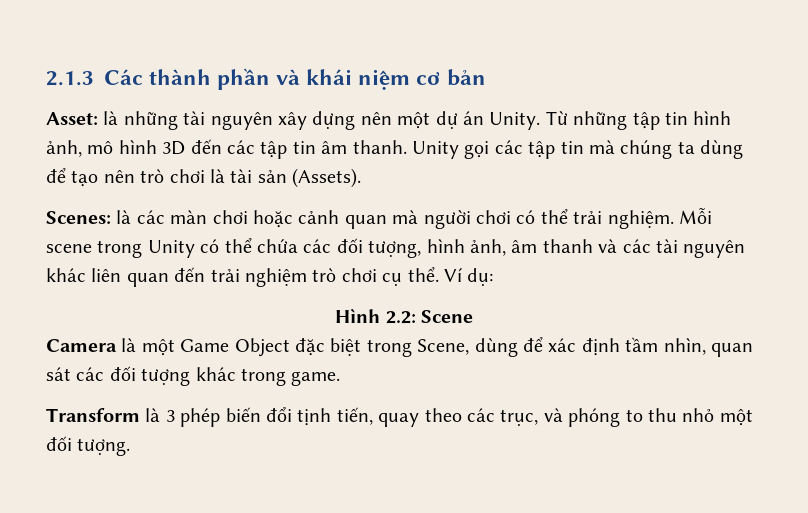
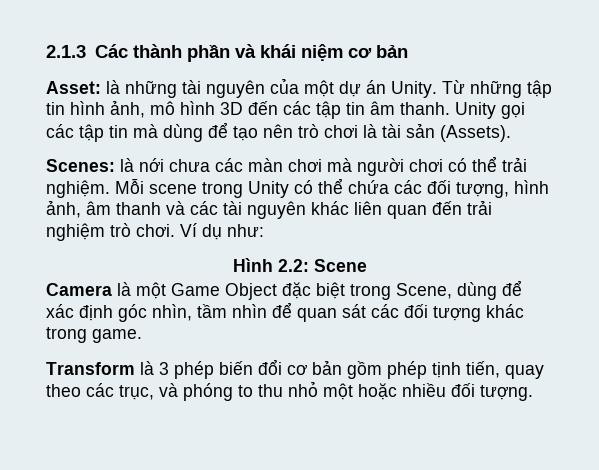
- Asset: là những tài nguyên xây dựng nên một dự án Unity.
+ Asset: là những tài nguyên của một dự án Unity.
- Unity gọi các tập tin mà chúng ta dùng để tạo nên trò chơi là tài sản (Assets).
+ Unity gọi các tập tin mà dùng để tạo nên trò chơi là tài sản (Assets).
- Scenes: là các màn chơi hoặc cảnh quan mà người chơi có thể trải nghiệm.
+ Scenes: là nới chưa các màn chơi mà người chơi có thể trải nghiệm.
- Mỗi scene trong Unity có thể chứa các đối tượng, hình ảnh, âm thanh và các tài nguyên khác liên quan đến trải nghiệm trò chơi cụ thể. Ví dụ:
+ Mỗi scene trong Unity có thể chứa các đối tượng, hình ảnh, âm thanh và các tài nguyên khác liên quan đến trải nghiệm trò chơi. Ví dụ như:
- Camera là một Game Object đặc biệt trong Scene, dùng để xác định tầm nhìn, quan sát các đối tượng khác trong game.
+ Camera là một Game Object đặc biệt trong Scene, dùng để xác định góc nhìn, tầm nhìn để quan sát các đối tượng khác trong game.
- Transform là 3 phép biến đổi tịnh tiến, quay theo các trục, và phóng to thu nhỏ một đối tượng.
+ Transform là 3 phép biến đổi cơ bản gồm phép tịnh tiến, quay theo các trục, và phóng to thu nhỏ một hoặc nhiều đối tượng.

